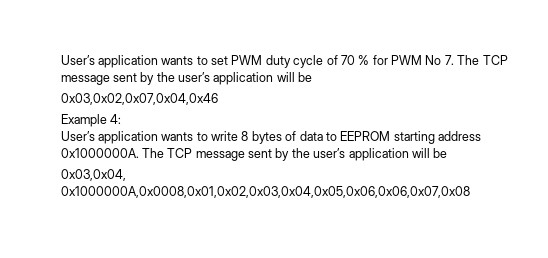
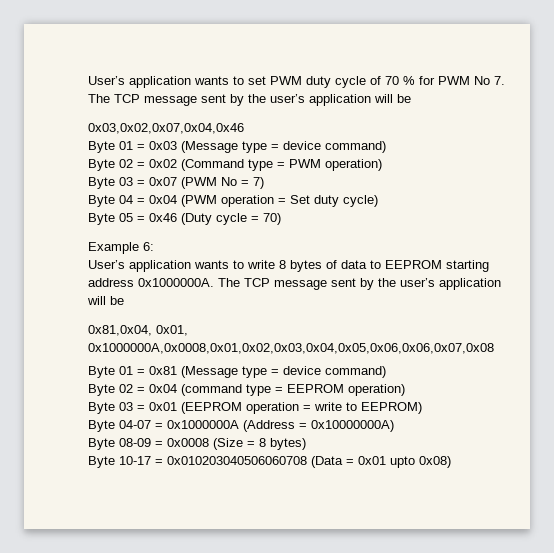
+ Byte 01 = 0x03 (Message type = device command)
+ Byte 02 = 0x02 (Command type = PWM operation)
+ Byte 03 = 0x07 (PWM No = 7)
+ Byte 04 = 0x04 (PWM operation = Set duty cycle)
+ Byte 05 = 0x46 (Duty cycle = 70)
- Example 4:
+ Example 6:
- 0x03,0x04, 0x1000000A,0x0008,0x01,0x02,0x03,0x04,0x05,0x06,0x06,0x07,0x08
+ 0x81,0x04, 0x01, 0x1000000A,0x0008,0x01,0x02,0x03,0x04,0x05,0x06,0x06,0x07,0x08
+ Byte 01 = 0x81 (Message type = device command)
+ Byte 02 = 0x04 (command type = EEPROM operation)
+ Byte 03 = 0x01 (EEPROM operation = write to EEPROM)
+ Byte 04-07 = 0x1000000A (Address = 0x10000000A)
+ Byte 08-09 = 0x0008 (Size = 8 bytes)
+ Byte 10-17 = 0x010203040506060708 (Data = 0x01 upto 0x08)

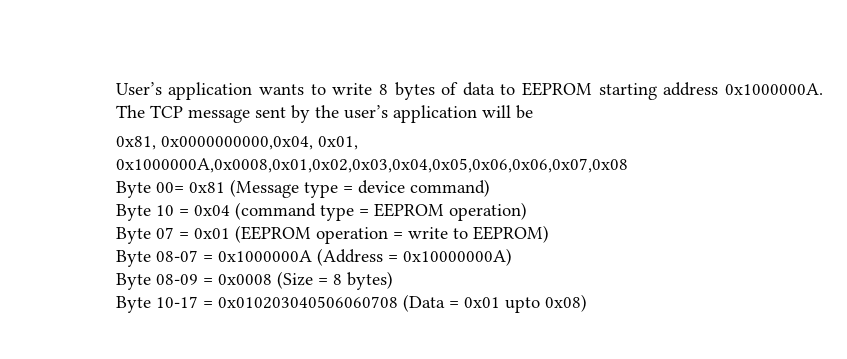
- User’s application wants to set PWM duty cycle of 70 % for PWM No 7. The TCP message sent by the user’s application will be
- 0x03,0x02,0x07,0x04,0x46
- Byte 01 = 0x03 (Message type = device command)
- Byte 02 = 0x02 (Command type = PWM operation)
- Byte 03 = 0x07 (PWM No = 7)
- Byte 04 = 0x04 (PWM operation = Set duty cycle)
- Byte 05 = 0x46 (Duty cycle = 70)
- Example 6:
- 0x81,0x04, 0x01, 0x1000000A,0x0008,0x01,0x02,0x03,0x04,0x05,0x06,0x06,0x07,0x08
+ 0x81, 0x0000000000,0x04, 0x01, 0x1000000A,0x0008,0x01,0x02,0x03,0x04,0x05,0x06,0x06,0x07,0x08
- Byte 01 = 0x81 (Message type = device command)
+ Byte 00= 0x81 (Message type = device command)
- Byte 02 = 0x04 (command type = EEPROM operation)
+ Byte 10 = 0x04 (command type = EEPROM operation)
- Byte 03 = 0x01 (EEPROM operation = write to EEPROM)
+ Byte 07 = 0x01 (EEPROM operation = write to EEPROM)
- Byte 04-07 = 0x1000000A (Address = 0x10000000A)
+ Byte 08-07 = 0x1000000A (Address = 0x10000000A)

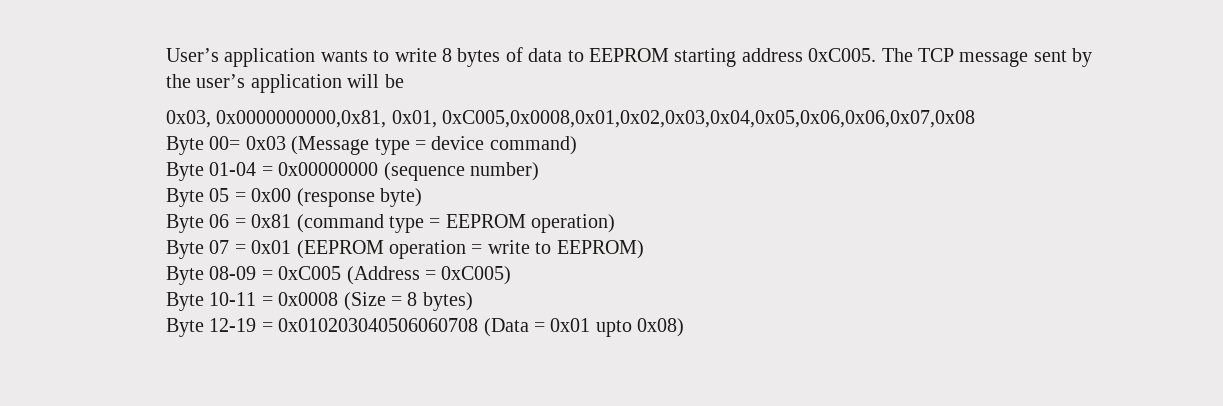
- User’s application wants to write 8 bytes of data to EEPROM starting address 0x1000000A.
+ User’s application wants to write 8 bytes of data to EEPROM starting address 0xC005.
- 0x81, 0x0000000000,0x04, 0x01, 0x1000000A,0x0008,0x01,0x02,0x03,0x04,0x05,0x06,0x06,0x07,0x08
+ 0x03, 0x0000000000,0x81, 0x01, 0xC005,0x0008,0x01,0x02,0x03,0x04,0x05,0x06,0x06,0x07,0x08
- Byte 00= 0x81 (Message type = device command)
+ Byte 00= 0x03 (Message type = device command)
- Byte 10 = 0x04 (command type = EEPROM operation)
+ Byte 01-04 = 0x00000000 (sequence number)
+ Byte 05 = 0x00 (response byte)
+ Byte 06 = 0x81 (command type = EEPROM operation)
- Byte 08-07 = 0x1000000A (Address = 0x10000000A)
- Byte 08-09 = 0x0008 (Size = 8 bytes)
+ Byte 08-09 = 0xC005 (Address = 0xC005)
+ Byte 10-11 = 0x0008 (Size = 8 bytes)
- Byte 10-17 = 0x010203040506060708 (Data = 0x01 upto 0x08)
+ Byte 12-19 = 0x010203040506060708 (Data = 0x01 upto 0x08)

